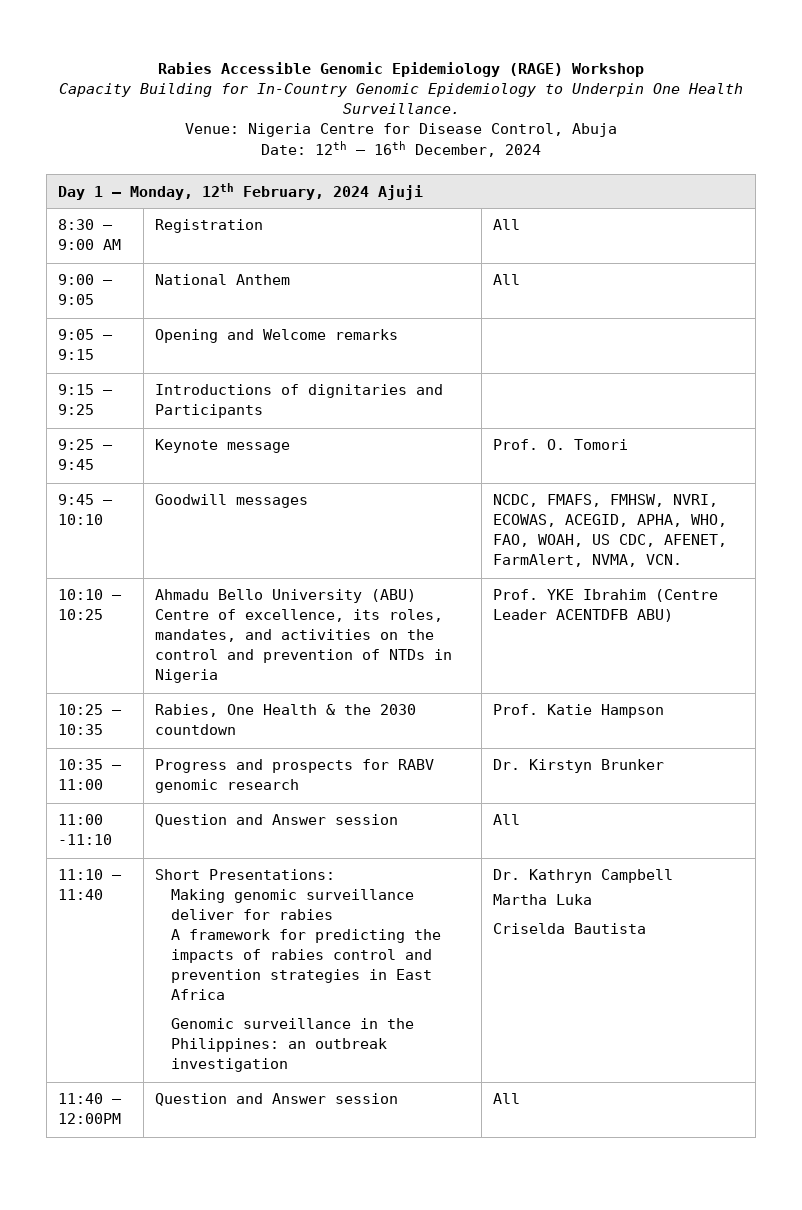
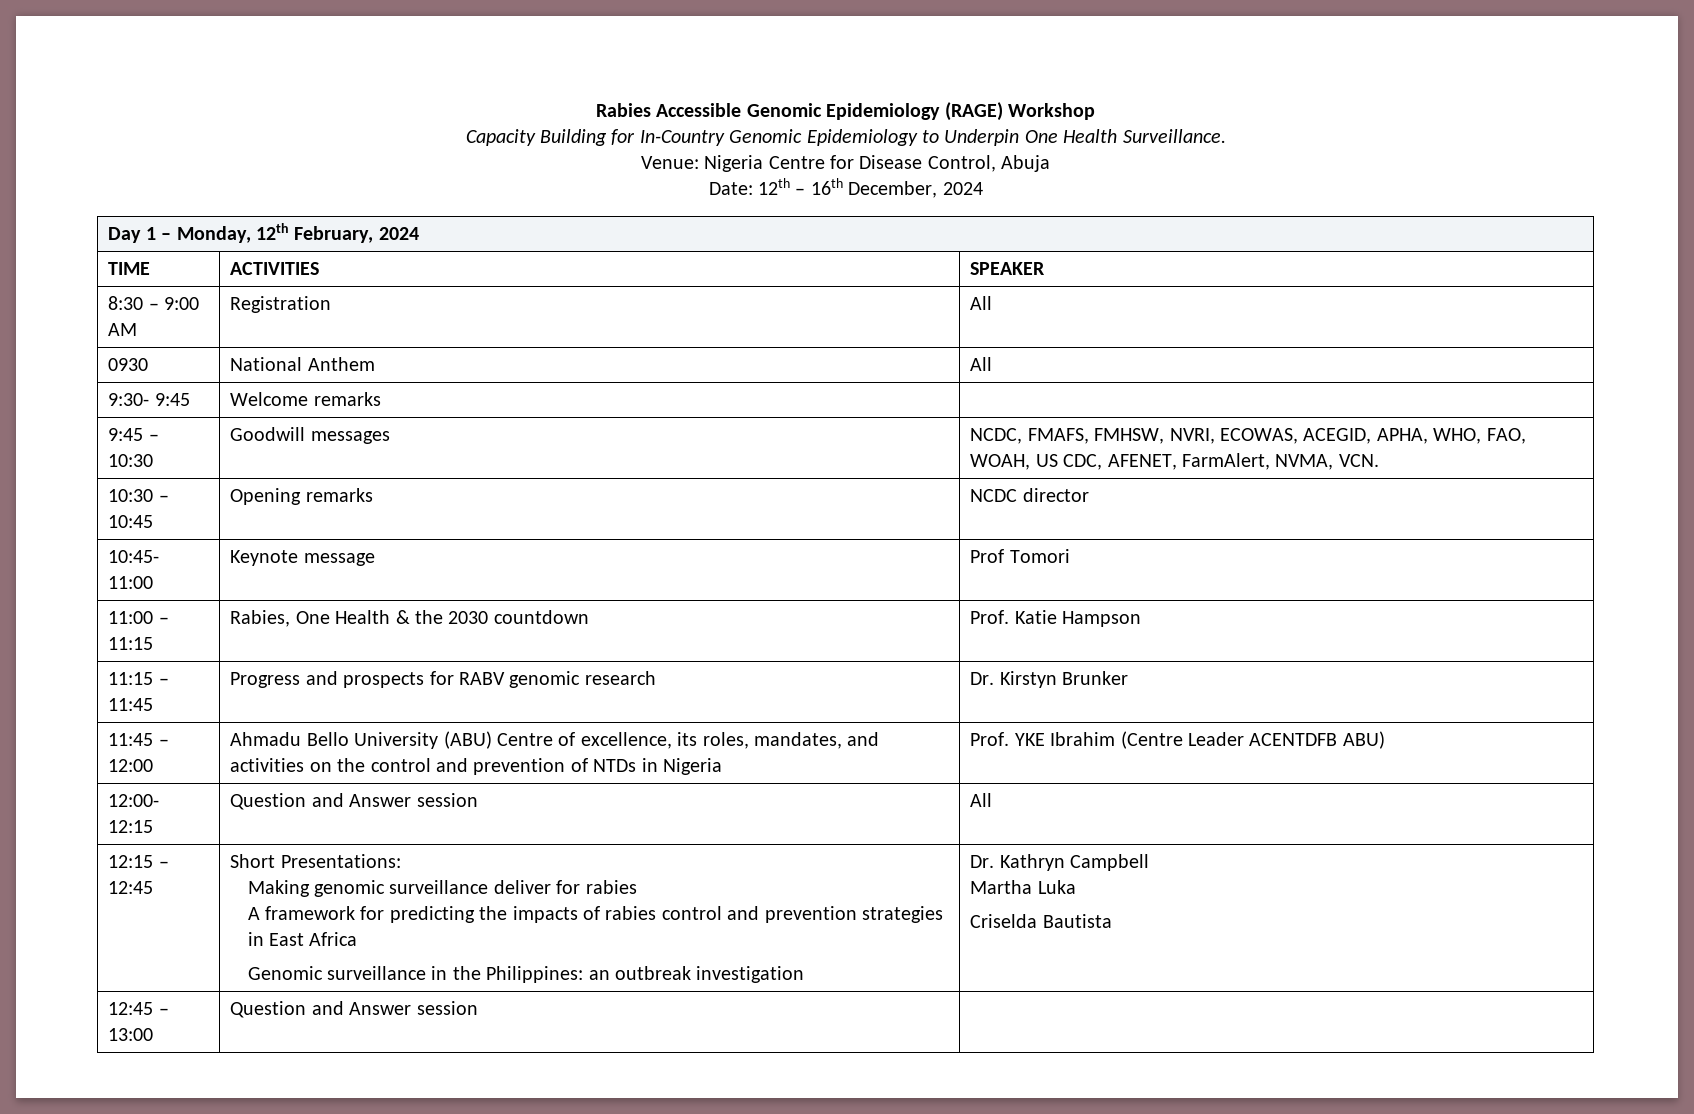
- Day 1 – Monday, 12th February, 2024 Ajuji
+ Day 1 – Monday, 12th February, 2024
+ TIME | ACTIVITIES | SPEAKER
- 9:00 – 9:05 | National Anthem | All
+ 0930 | National Anthem | All
- 9:05 – 9:15 | Opening and Welcome remarks |
- 9:15 – 9:25 | Introductions of dignitaries and Participants |
- 9:25 – 9:45 | Keynote message | Prof. O. Tomori
+ 9:30- 9:45 | Welcome remarks |
- 9:45 – 10:10 | Goodwill messages | NCDC, FMAFS, FMHSW, NVRI, ECOWAS, ACEGID, APHA, WHO, FAO, WOAH, US CDC, AFENET, FarmAlert, NVMA, VCN.
+ 9:45 – 10:30 | Goodwill messages | NCDC, FMAFS, FMHSW, NVRI, ECOWAS, ACEGID, APHA, WHO, FAO, WOAH, US CDC, AFENET, FarmAlert, NVMA, VCN.
- 10:10 – 10:25 | Ahmadu Bello University (ABU) Centre of excellence, its roles, mandates, and activities on the control and prevention of NTDs in Nigeria | Prof. YKE Ibrahim (Centre Leader ACENTDFB ABU)
+ 10:30 – 10:45 | Opening remarks | NCDC director
+ 10:45- 11:00 | Keynote message | Prof Tomori
+ 11:00 – 11:15 | Rabies, One Health & the 2030 countdown | Prof. Katie Hampson
+ 11:15 – 11:45 | Progress and prospects for RABV genomic research | Dr. Kirstyn Brunker
+ 11:45 – 12:00 | Ahmadu Bello University (ABU) Centre of excellence, its roles, mandates, and activities on the control and prevention of NTDs in Nigeria | Prof. YKE Ibrahim (Centre Leader ACENTDFB ABU)
- 10:25 – 10:35 | Rabies, One Health & the 2030 countdown | Prof. Katie Hampson
- 10:35 – 11:00 | Progress and prospects for RABV genomic research | Dr. Kirstyn Brunker
- 11:00 -11:10 | Question and Answer session | All
+ 12:00- 12:15 | Question and Answer session | All
- 11:10 – 11:40
+ 12:15 – 12:45
- 11:40 – 12:00PM | Question and Answer session | All
+ 12:45 – 13:00 | Question and Answer session |

